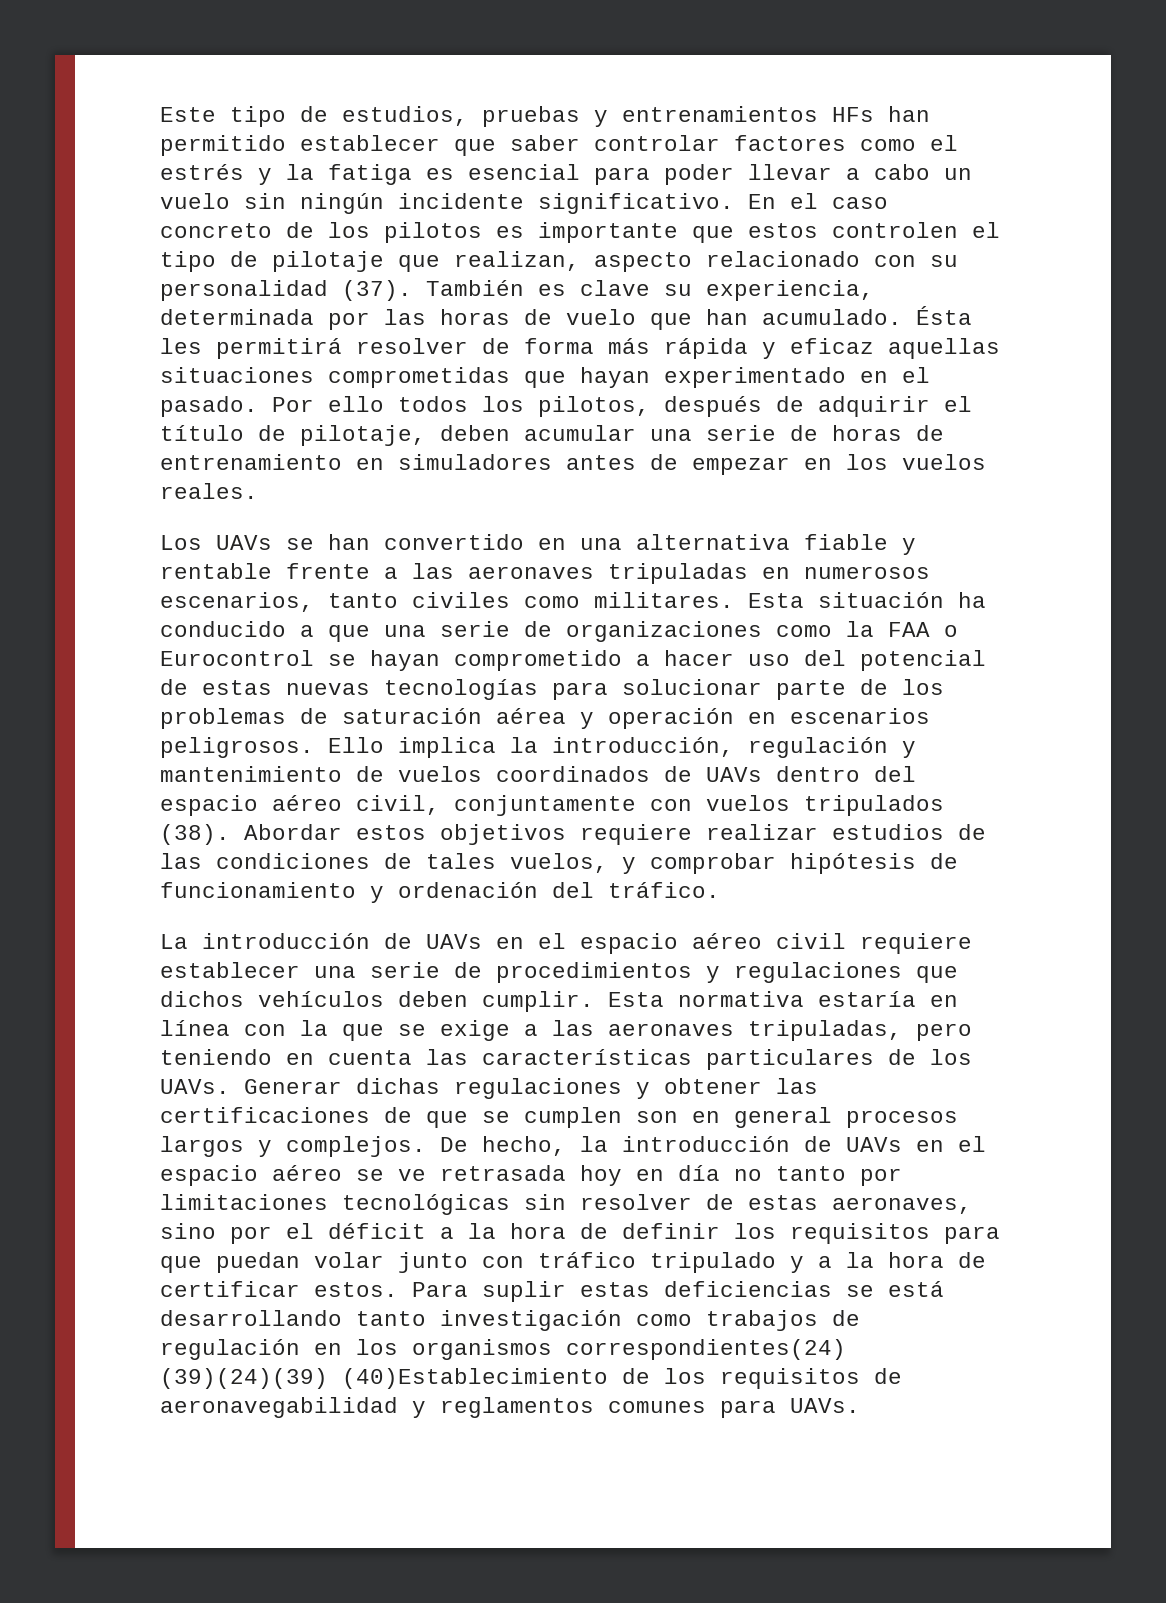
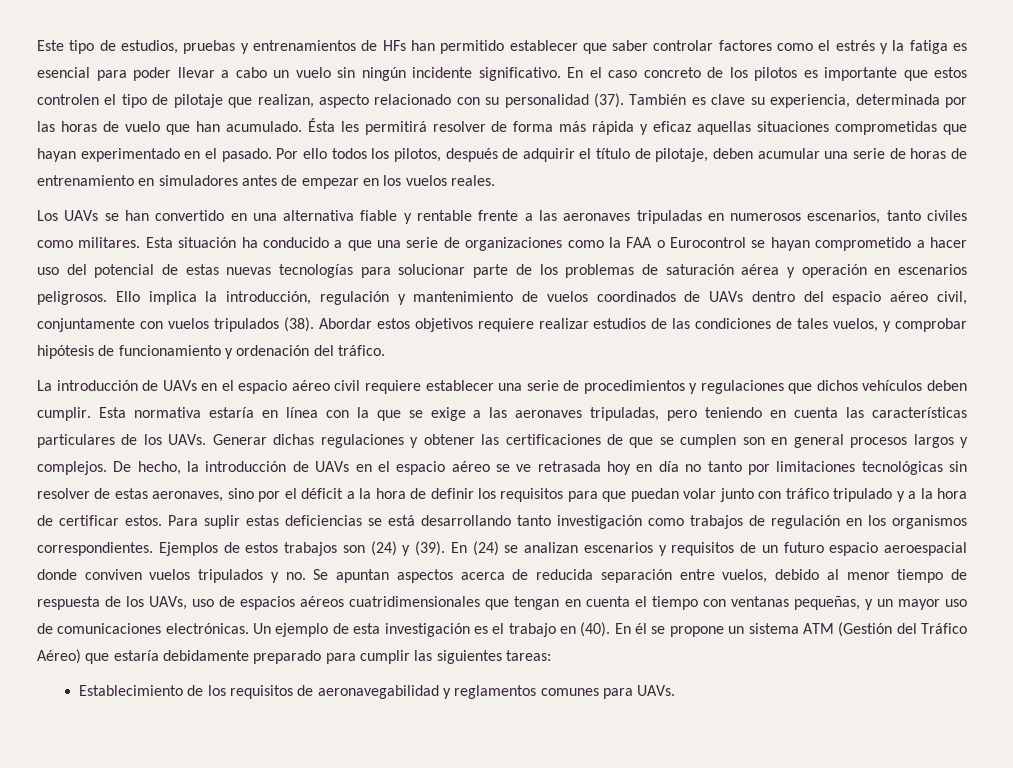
- Este tipo de estudios, pruebas y entrenamientos HFs han permitido establecer que saber controlar factores como el estrés y la fatiga es esencial para poder llevar a cabo un vuelo sin ningún incidente significativo.
+ Este tipo de estudios, pruebas y entrenamientos de HFs han permitido establecer que saber controlar factores como el estrés y la fatiga es esencial para poder llevar a cabo un vuelo sin ningún incidente significativo.
- Para suplir estas deficiencias se está desarrollando tanto investigación como trabajos de regulación en los organismos correspondientes(24) (39)(24)(39) (40)Establecimiento de los requisitos de aeronavegabilidad y reglamentos comunes para UAVs.
+ Para suplir estas deficiencias se está desarrollando tanto investigación como trabajos de regulación en los organismos correspondientes. Ejemplos de estos trabajos son (24) y (39). En (24) se analizan escenarios y requisitos de un futuro espacio aeroespacial donde conviven vuelos tripulados y no. Se apuntan aspectos acerca de reducida separación entre vuelos, debido al menor tiempo de respuesta de los UAVs, uso de espacios aéreos cuatridimensionales que tengan en cuenta el tiempo con ventanas pequeñas, y un mayor uso de comunicaciones electrónicas. Un ejemplo de esta investigación es el trabajo en (40). En él se propone un sistema ATM (Gestión del Tráfico Aéreo) que estaría debidamente preparado para cumplir las siguientes tareas:
+ Establecimiento de los requisitos de aeronavegabilidad y reglamentos comunes para UAVs.

